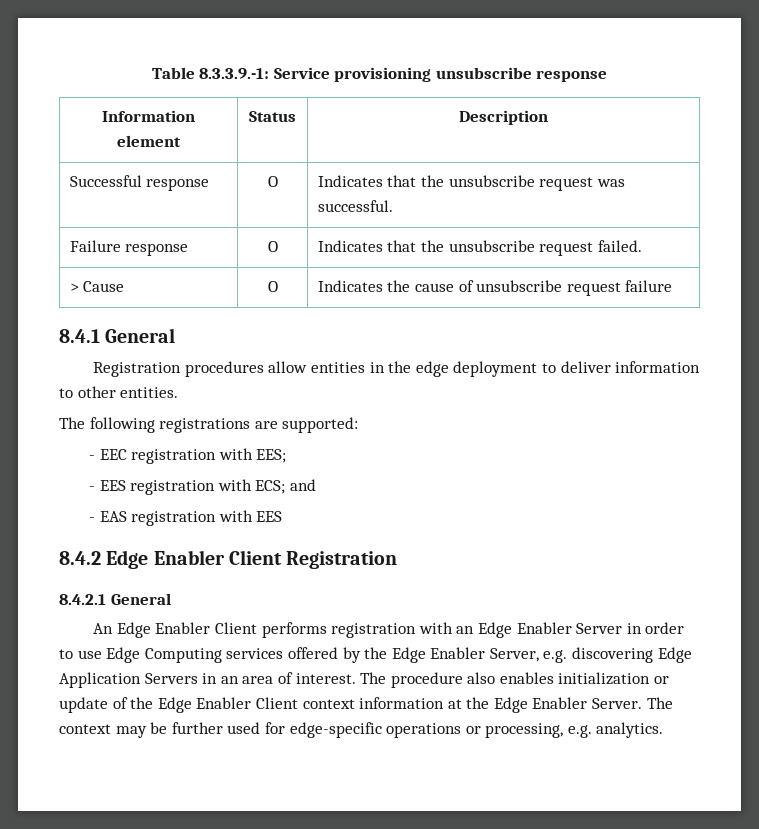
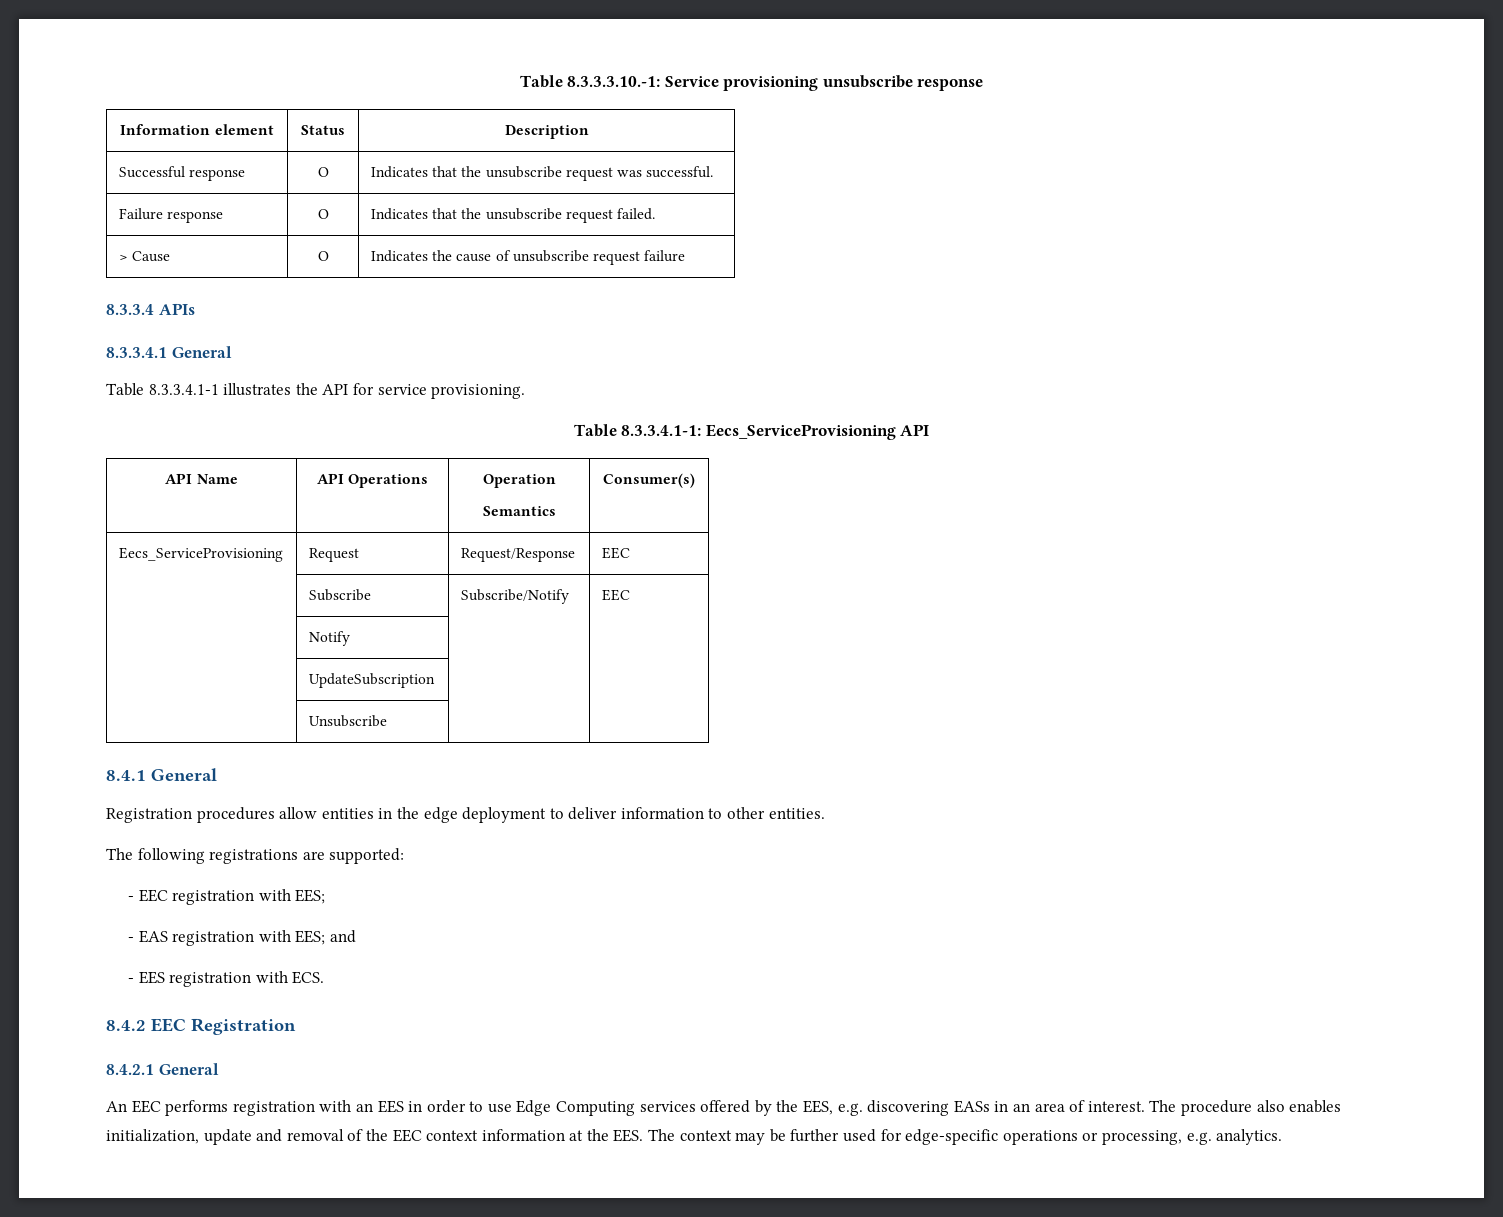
- Table 8.3.3.9.-1: Service provisioning unsubscribe response
+ Table 8.3.3.3.10.-1: Service provisioning unsubscribe response
+ 8.3.3.4 APIs
+ 8.3.3.4.1 General
+ Table 8.3.3.4.1-1 illustrates the API for service provisioning.
+ Table 8.3.3.4.1-1: Eecs_ServiceProvisioning API
+ API Name | API Operations | Operation
+ Semantics | Consumer(s)
+ Eecs_ServiceProvisioning | Request | Request/Response | EEC
+ | Subscribe | Subscribe/Notify | EEC
+ | Notify | |
+ | UpdateSubscription | |
+ | Unsubscribe | |
- - EES registration with ECS; and
- - EAS registration with EES
- 8.4.2 Edge Enabler Client Registration
+ - EAS registration with EES; and
+ - EES registration with ECS.
+ 8.4.2 EEC Registration
- An Edge Enabler Client performs registration with an Edge Enabler Server in order to use Edge Computing services offered by the Edge Enabler Server, e.g. discovering Edge Application Servers in an area of interest.
+ An EEC performs registration with an EES in order to use Edge Computing services offered by the EES, e.g. discovering EASs in an area of interest.
- The procedure also enables initialization or update of the Edge Enabler Client context information at the Edge Enabler Server. The context may be further used for edge-specific operations or processing, e.g. analytics.
+ The procedure also enables initialization, update and removal of the EEC context information at the EES. The context may be further used for edge-specific operations or processing, e.g. analytics.

